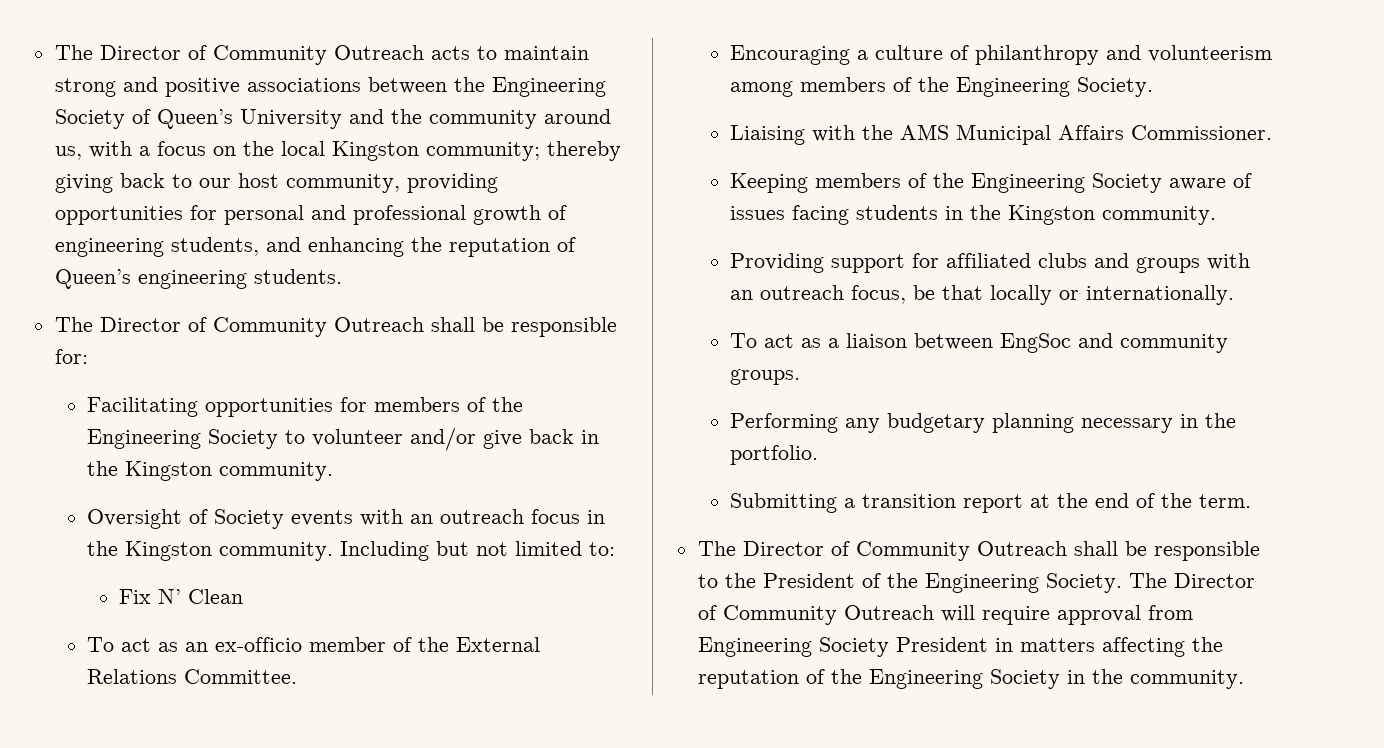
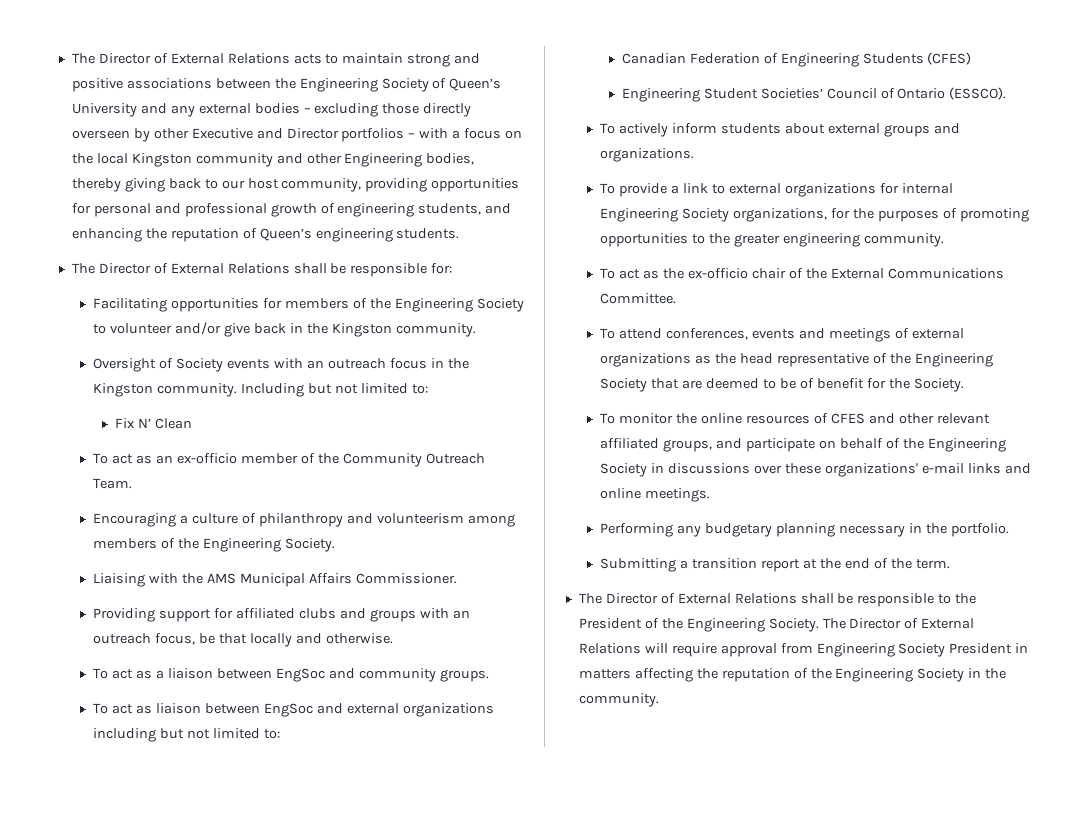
- The Director of Community Outreach acts to maintain strong and positive associations between the Engineering Society of Queen’s University and the community around us, with a focus on the local Kingston community; thereby giving back to our host community, providing opportunities for personal and professional growth of engineering students, and enhancing the reputation of Queen’s engineering students.
+ The Director of External Relations acts to maintain strong and positive associations between the Engineering Society of Queen’s University and any external bodies – excluding those directly overseen by other Executive and Director portfolios – with a focus on the local Kingston community and other Engineering bodies, thereby giving back to our host community, providing opportunities for personal and professional growth of engineering students, and enhancing the reputation of Queen’s engineering students.
- The Director of Community Outreach shall be responsible for:
+ The Director of External Relations shall be responsible for:
- To act as an ex-officio member of the External Relations Committee.
+ To act as an ex-officio member of the Community Outreach Team.
- Keeping members of the Engineering Society aware of issues facing students in the Kingston community.
- Providing support for affiliated clubs and groups with an outreach focus, be that locally or internationally.
+ Providing support for affiliated clubs and groups with an outreach focus, be that locally and otherwise.
+ To act as liaison between EngSoc and external organizations including but not limited to:
+ Canadian Federation of Engineering Students (CFES)
+ Engineering Student Societies’ Council of Ontario (ESSCO).
+ To actively inform students about external groups and organizations.
+ To provide a link to external organizations for internal Engineering Society organizations, for the purposes of promoting opportunities to the greater engineering community.
+ To act as the ex-officio chair of the External Communications Committee.
+ To attend conferences, events and meetings of external organizations as the head representative of the Engineering Society that are deemed to be of benefit for the Society.
+ To monitor the online resources of CFES and other relevant affiliated groups, and participate on behalf of the Engineering Society in discussions over these organizations' e-mail links and online meetings.
- The Director of Community Outreach shall be responsible to the President of the Engineering Society.
+ The Director of External Relations shall be responsible to the President of the Engineering Society.
- The Director of Community Outreach will require approval from Engineering Society President in matters affecting the reputation of the Engineering Society in the community.
+ The Director of External Relations will require approval from Engineering Society President in matters affecting the reputation of the Engineering Society in the community.

